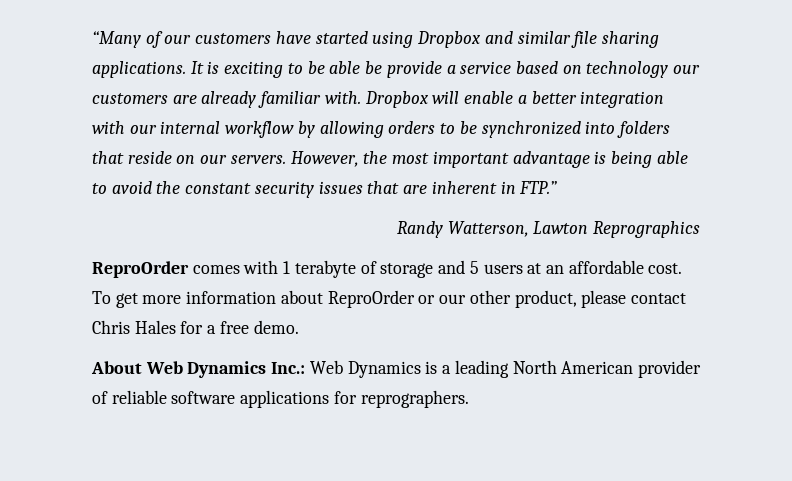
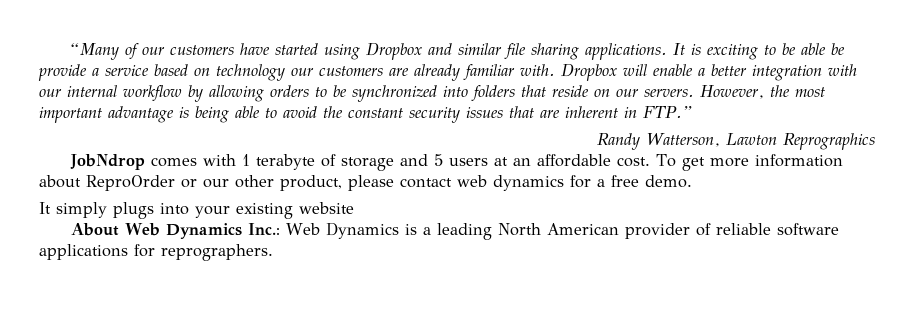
- ReproOrder comes with 1 terabyte of storage and 5 users at an affordable cost.
+ JobNdrop comes with 1 terabyte of storage and 5 users at an affordable cost.
- To get more information about ReproOrder or our other product, please contact Chris Hales for a free demo.
+ To get more information about ReproOrder or our other product, please contact web dynamics for a free demo.
+ It simply plugs into your existing website

